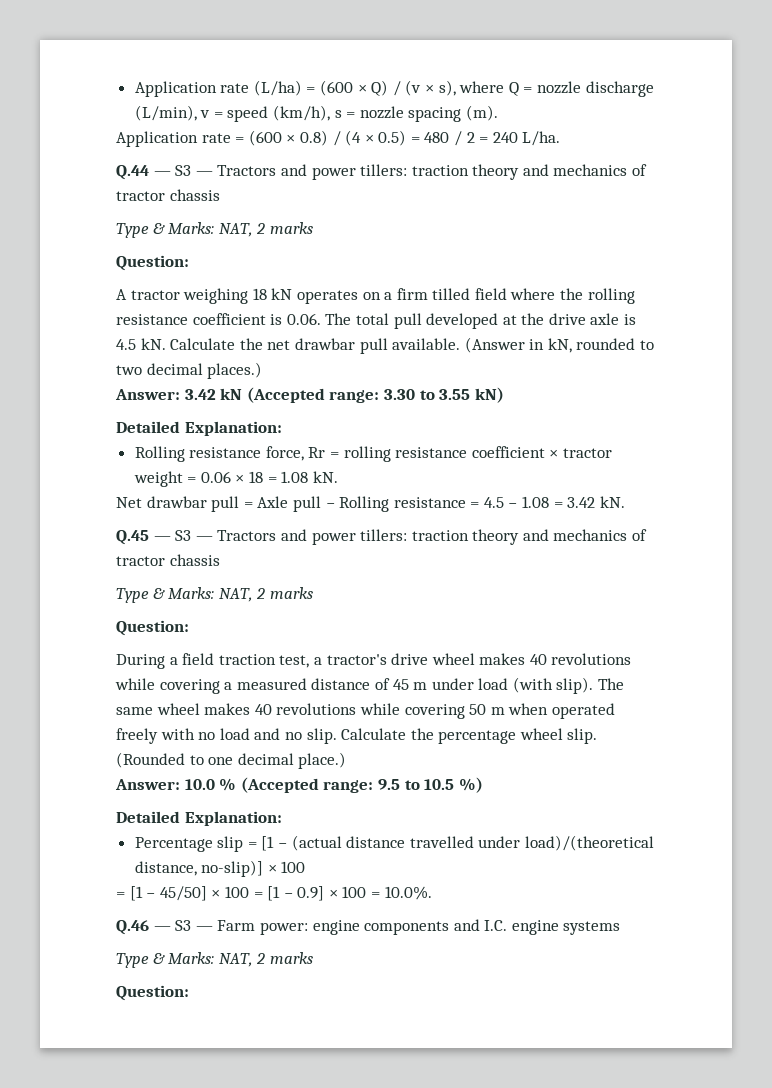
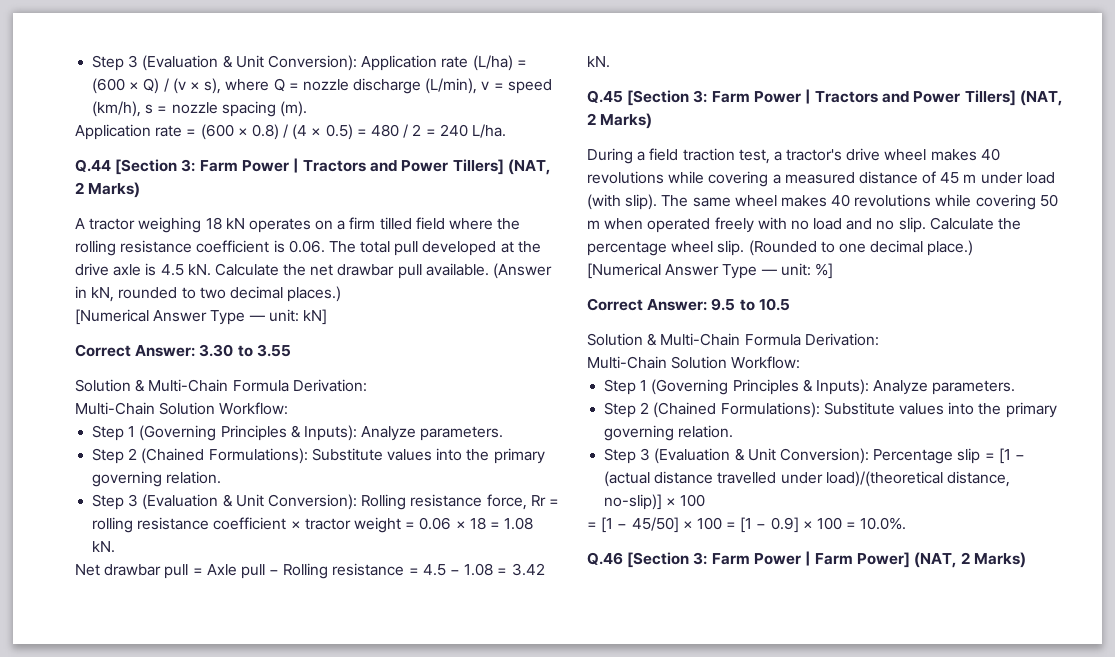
- Application rate (L/ha) = (600 × Q) / (v × s), where Q = nozzle discharge (L/min), v = speed (km/h), s = nozzle spacing (m).
+ Step 3 (Evaluation & Unit Conversion): Application rate (L/ha) = (600 × Q) / (v × s), where Q = nozzle discharge (L/min), v = speed (km/h), s = nozzle spacing (m).
- Q.44 — S3 — Tractors and power tillers: traction theory and mechanics of tractor chassis
- Type & Marks: NAT, 2 marks
- Question:
+ Q.44 [Section 3: Farm Power | Tractors and Power Tillers] (NAT, 2 Marks)
- Answer: 3.42 kN (Accepted range: 3.30 to 3.55 kN)
- Detailed Explanation:
- Rolling resistance force, Rr = rolling resistance coefficient × tractor weight = 0.06 × 18 = 1.08 kN.
+ [Numerical Answer Type — unit: kN]
+ Correct Answer: 3.30 to 3.55
+ Solution & Multi-Chain Formula Derivation:
+ Multi-Chain Solution Workflow:
+ Step 1 (Governing Principles & Inputs): Analyze parameters.
+ Step 2 (Chained Formulations): Substitute values into the primary governing relation.
+ Step 3 (Evaluation & Unit Conversion): Rolling resistance force, Rr = rolling resistance coefficient × tractor weight = 0.06 × 18 = 1.08 kN.
- Q.45 — S3 — Tractors and power tillers: traction theory and mechanics of tractor chassis
- Type & Marks: NAT, 2 marks
- Question:
+ Q.45 [Section 3: Farm Power | Tractors and Power Tillers] (NAT, 2 Marks)
- Answer: 10.0 % (Accepted range: 9.5 to 10.5 %)
- Detailed Explanation:
- Percentage slip = [1 − (actual distance travelled under load)/(theoretical distance, no-slip)] × 100
+ [Numerical Answer Type — unit: %]
+ Correct Answer: 9.5 to 10.5
+ Solution & Multi-Chain Formula Derivation:
+ Multi-Chain Solution Workflow:
+ Step 1 (Governing Principles & Inputs): Analyze parameters.
+ Step 2 (Chained Formulations): Substitute values into the primary governing relation.
+ Step 3 (Evaluation & Unit Conversion): Percentage slip = [1 − (actual distance travelled under load)/(theoretical distance, no-slip)] × 100
- Q.46 — S3 — Farm power: engine components and I.C. engine systems
- Type & Marks: NAT, 2 marks
- Question:
+ Q.46 [Section 3: Farm Power | Farm Power] (NAT, 2 Marks)

